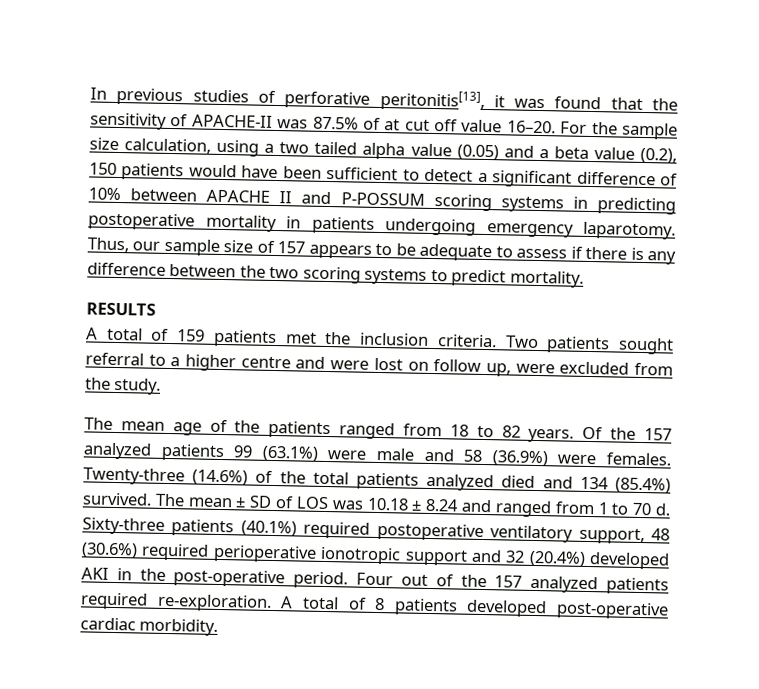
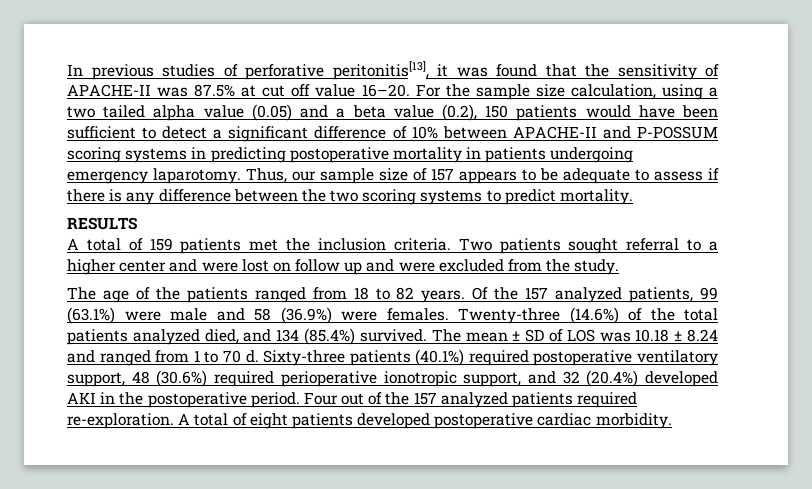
- In previous studies of perforative peritonitis[13], it was found that the sensitivity of APACHE-II was 87.5% of at cut off value 16–20.
+ In previous studies of perforative peritonitis[13], it was found that the sensitivity of APACHE-II was 87.5% at cut off value 16–20.
- For the sample size calculation, using a two tailed alpha value (0.05) and a beta value (0.2), 150 patients would have been sufficient to detect a significant difference of 10% between APACHE II and P-POSSUM scoring systems in predicting postoperative mortality in patients undergoing emergency laparotomy.
+ For the sample size calculation, using a two tailed alpha value (0.05) and a beta value (0.2), 150 patients would have been sufficient to detect a significant difference of 10% between APACHE-II and P-POSSUM scoring systems in predicting postoperative mortality in patients undergoing emergency laparotomy.
- Two patients sought referral to a higher centre and were lost on follow up, were excluded from the study.
+ Two patients sought referral to a higher center and were lost on follow up and were excluded from the study.
- The mean age of the patients ranged from 18 to 82 years.
+ The age of the patients ranged from 18 to 82 years.
- Of the 157 analyzed patients 99 (63.1%) were male and 58 (36.9%) were females.
+ Of the 157 analyzed patients, 99 (63.1%) were male and 58 (36.9%) were females.
- Twenty-three (14.6%) of the total patients analyzed died and 134 (85.4%) survived.
+ Twenty-three (14.6%) of the total patients analyzed died, and 134 (85.4%) survived.
- Sixty-three patients (40.1%) required postoperative ventilatory support, 48 (30.6%) required perioperative ionotropic support and 32 (20.4%) developed AKI in the post-operative period.
+ Sixty-three patients (40.1%) required postoperative ventilatory support, 48 (30.6%) required perioperative ionotropic support, and 32 (20.4%) developed AKI in the postoperative period.
- A total of 8 patients developed post-operative cardiac morbidity.
+ A total of eight patients developed postoperative cardiac morbidity.

